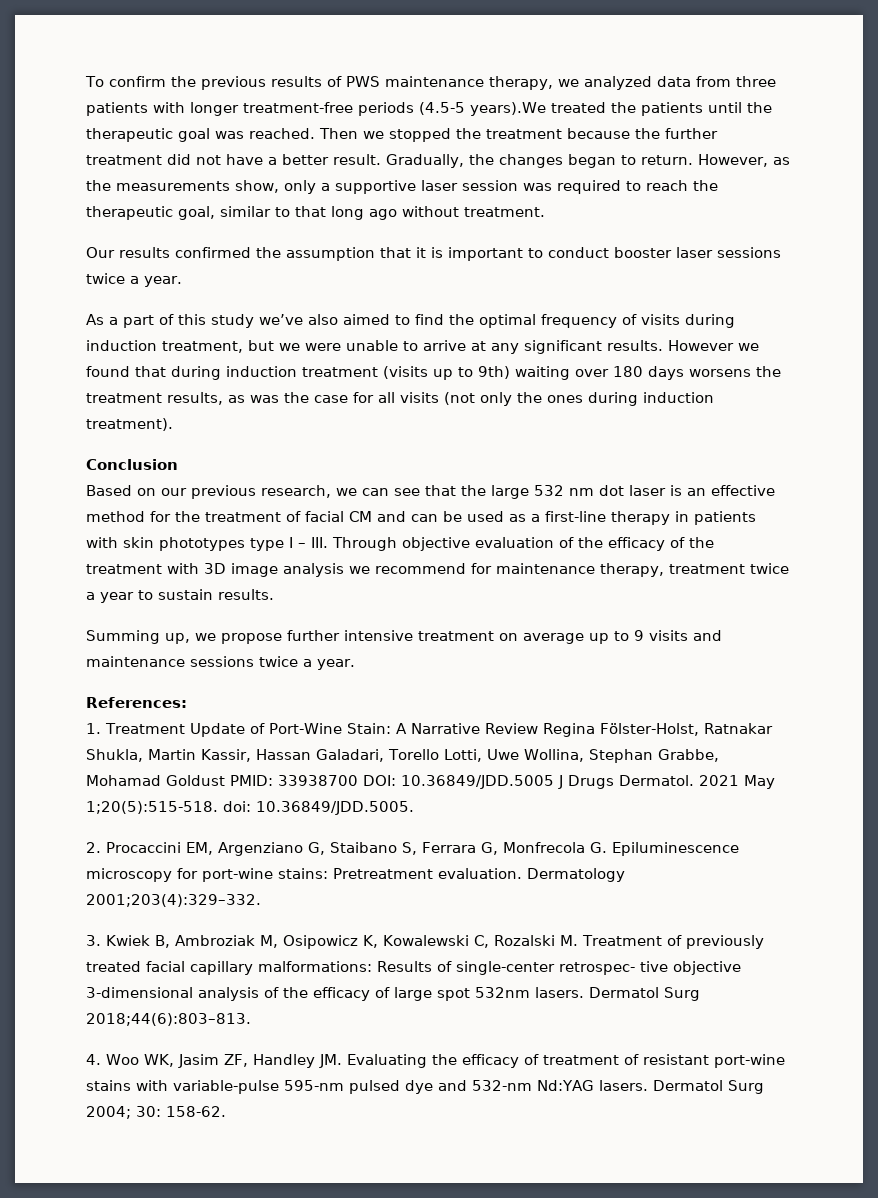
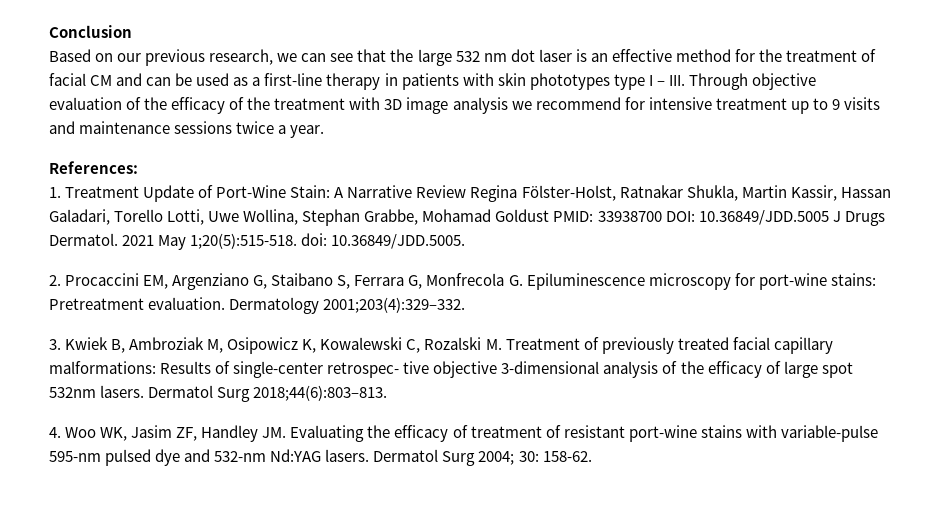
- To confirm the previous results of PWS maintenance therapy, we analyzed data from three patients with longer treatment-free periods (4.5-5 years).We treated the patients until the therapeutic goal was reached. Then we stopped the treatment because the further treatment did not have a better result. Gradually, the changes began to return. However, as the measurements show, only a supportive laser session was required to reach the therapeutic goal, similar to that long ago without treatment.
- Our results confirmed the assumption that it is important to conduct booster laser sessions twice a year.
- As a part of this study we’ve also aimed to find the optimal frequency of visits during induction treatment, but we were unable to arrive at any significant results. However we found that during induction treatment (visits up to 9th) waiting over 180 days worsens the treatment results, as was the case for all visits (not only the ones during induction treatment).
- Based on our previous research, we can see that the large 532 nm dot laser is an effective method for the treatment of facial CM and can be used as a first-line therapy in patients with skin phototypes type I – III. Through objective evaluation of the efficacy of the treatment with 3D image analysis we recommend for maintenance therapy, treatment twice a year to sustain results.
- Summing up, we propose further intensive treatment on average up to 9 visits and maintenance sessions twice a year.
+ Based on our previous research, we can see that the large 532 nm dot laser is an effective method for the treatment of facial CM and can be used as a first-line therapy in patients with skin phototypes type I – III. Through objective evaluation of the efficacy of the treatment with 3D image analysis we recommend for intensive treatment up to 9 visits and maintenance sessions twice a year.

